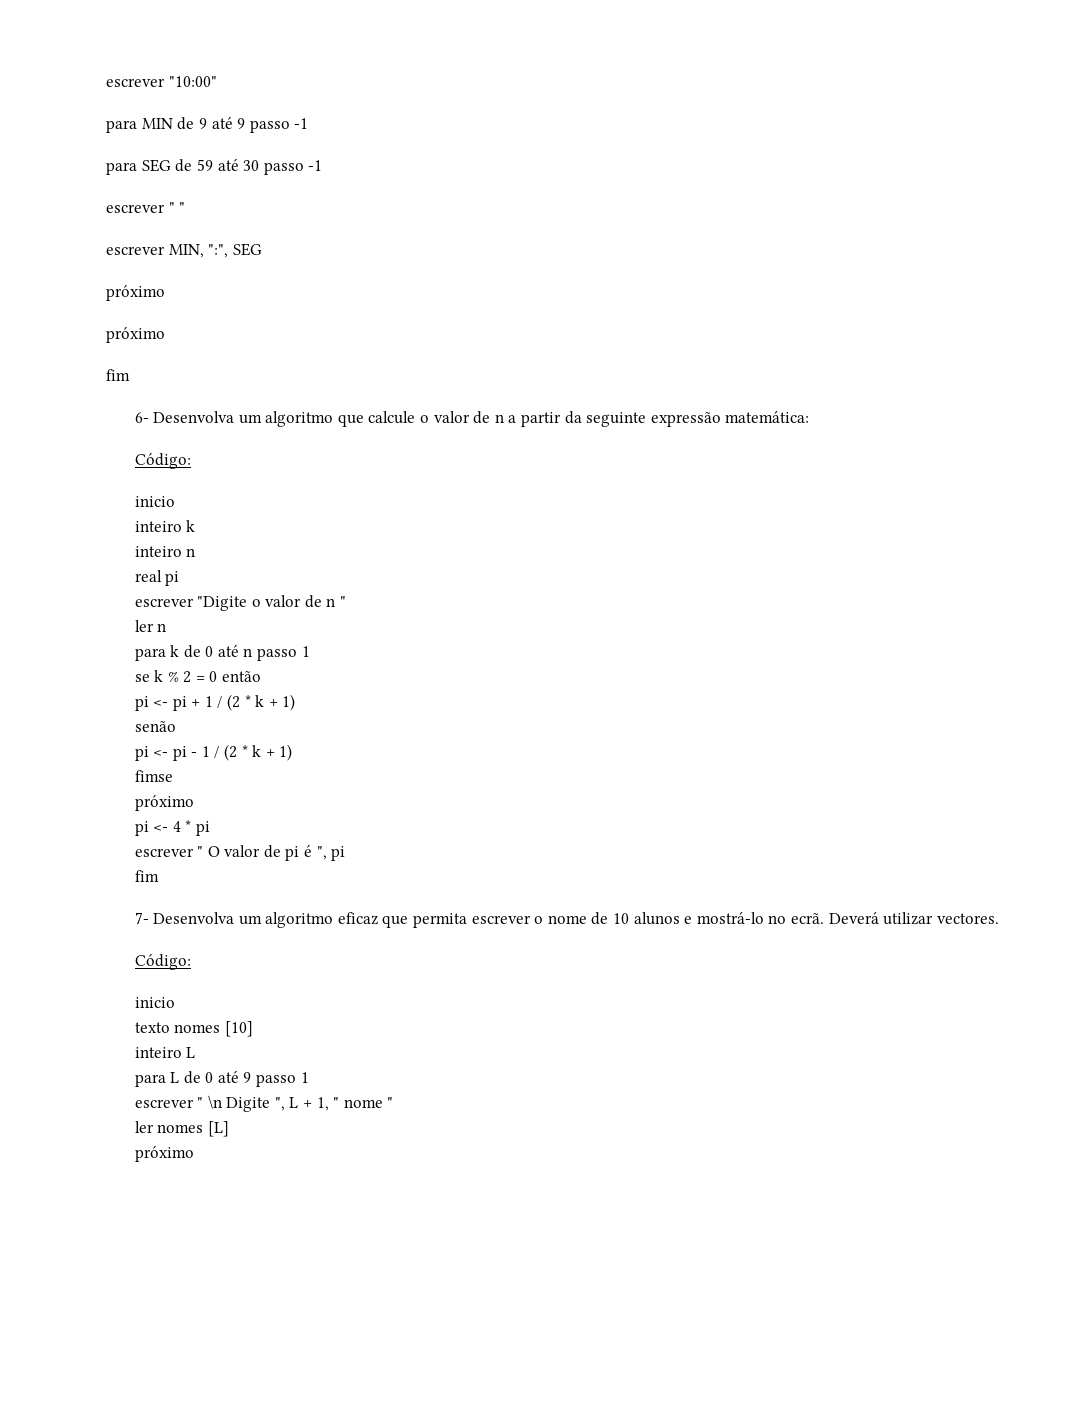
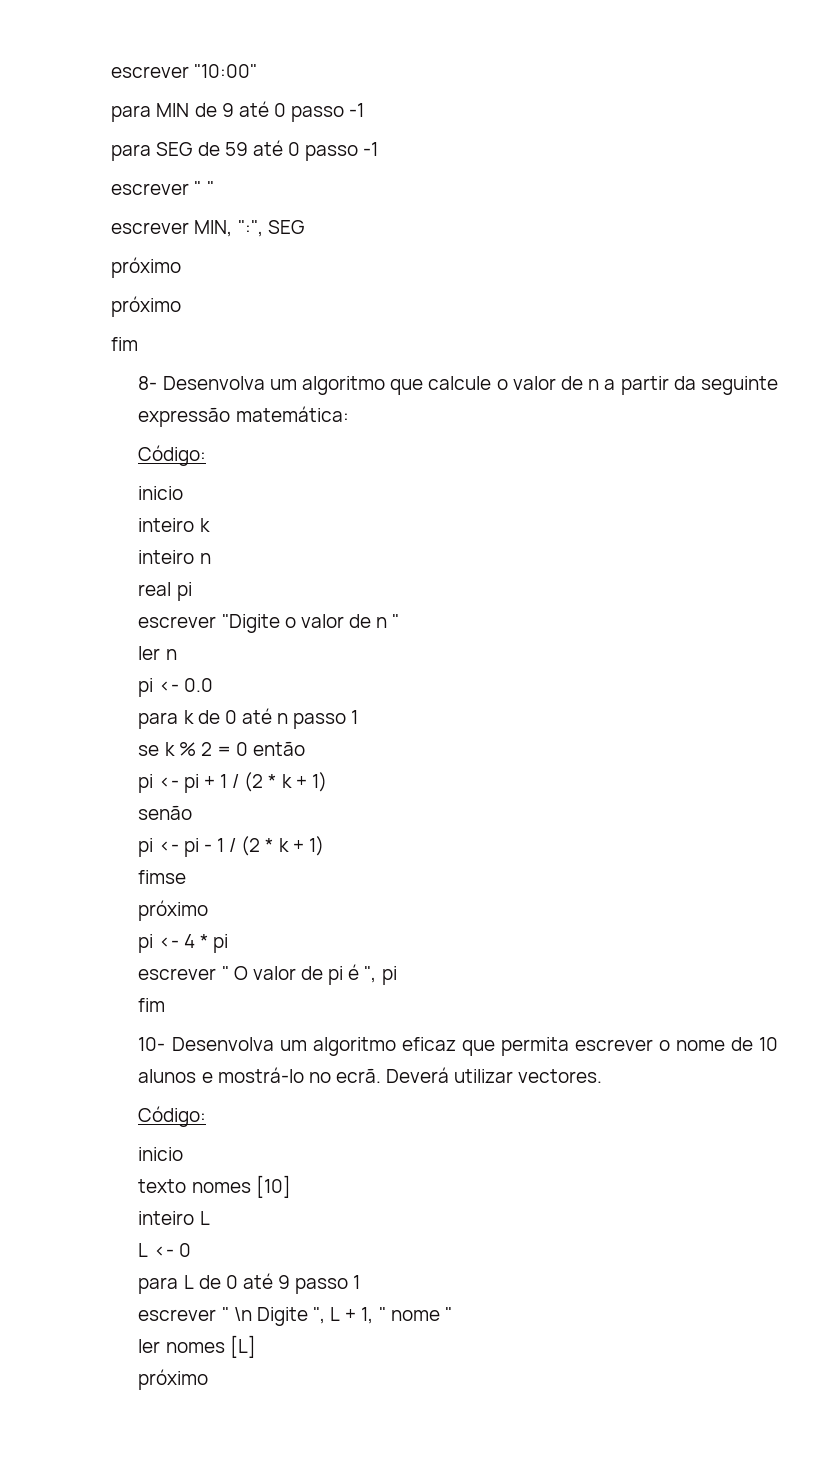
- para MIN de 9 até 9 passo -1
+ para MIN de 9 até 0 passo -1
- para SEG de 59 até 30 passo -1
+ para SEG de 59 até 0 passo -1
- 6- Desenvolva um algoritmo que calcule o valor de n a partir da seguinte expressão matemática:
+ 8- Desenvolva um algoritmo que calcule o valor de n a partir da seguinte expressão matemática:
+ pi <- 0.0
- 7- Desenvolva um algoritmo eficaz que permita escrever o nome de 10 alunos e mostrá-lo no ecrã.
+ 10- Desenvolva um algoritmo eficaz que permita escrever o nome de 10 alunos e mostrá-lo no ecrã.
+ L <- 0

